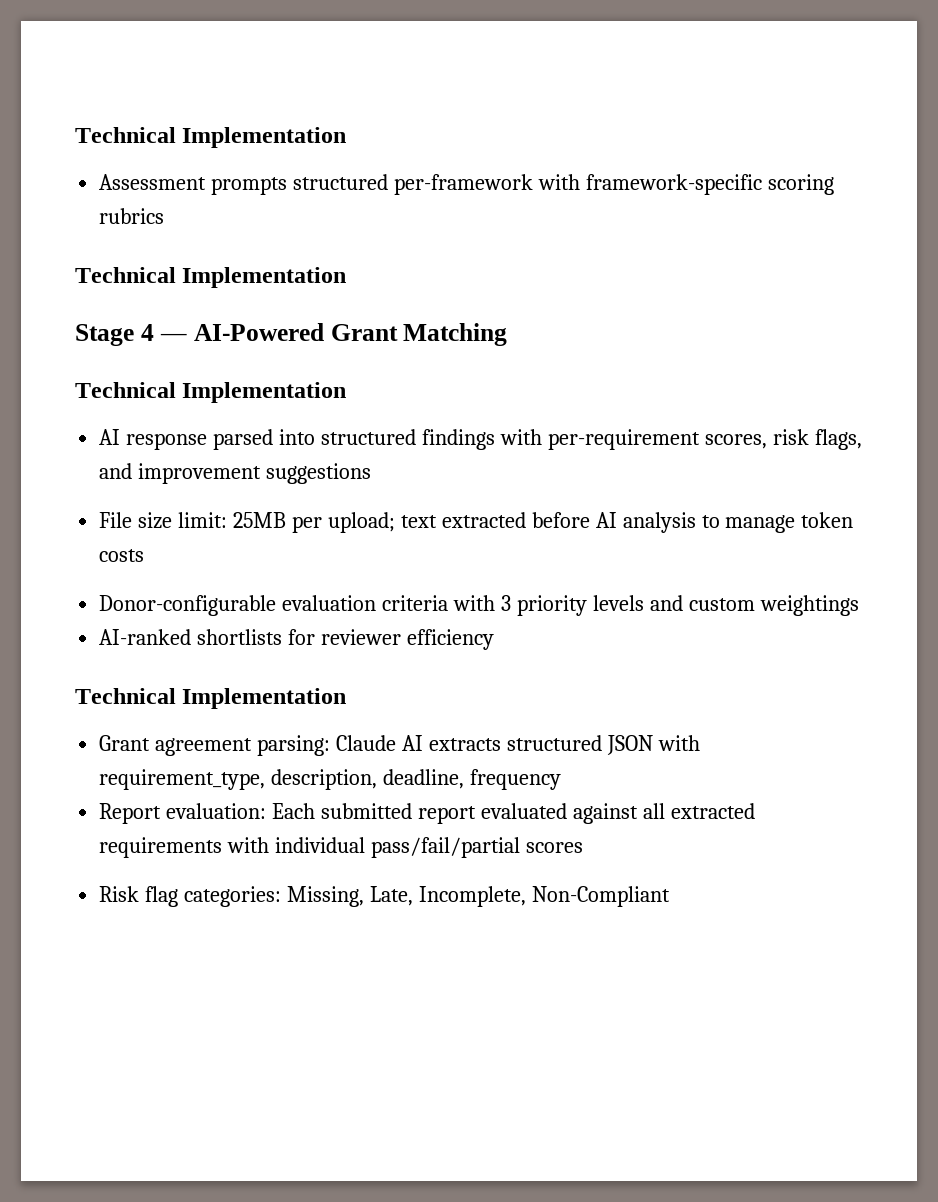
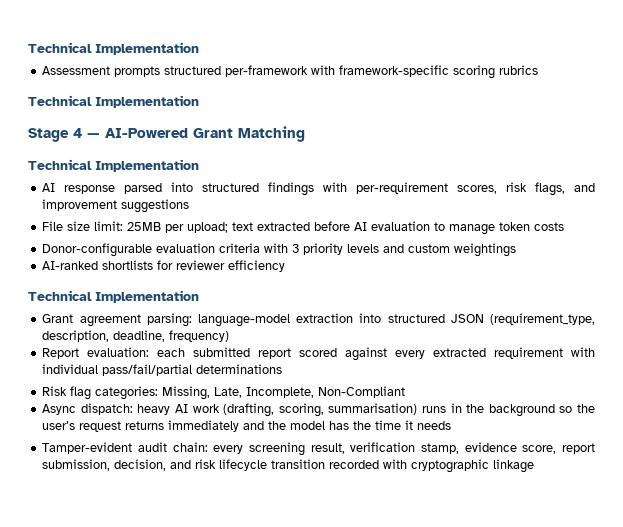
- File size limit: 25MB per upload; text extracted before AI analysis to manage token costs
+ File size limit: 25MB per upload; text extracted before AI evaluation to manage token costs
- Grant agreement parsing: Claude AI extracts structured JSON with requirement_type, description, deadline, frequency
+ Grant agreement parsing: language-model extraction into structured JSON (requirement_type, description, deadline, frequency)
- Report evaluation: Each submitted report evaluated against all extracted requirements with individual pass/fail/partial scores
+ Report evaluation: each submitted report scored against every extracted requirement with individual pass/fail/partial determinations
+ Async dispatch: heavy AI work (drafting, scoring, summarisation) runs in the background so the user’s request returns immediately and the model has the time it needs
+ Tamper-evident audit chain: every screening result, verification stamp, evidence score, report submission, decision, and risk lifecycle transition recorded with cryptographic linkage

